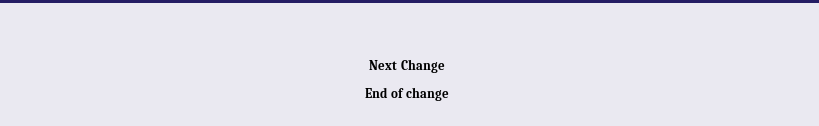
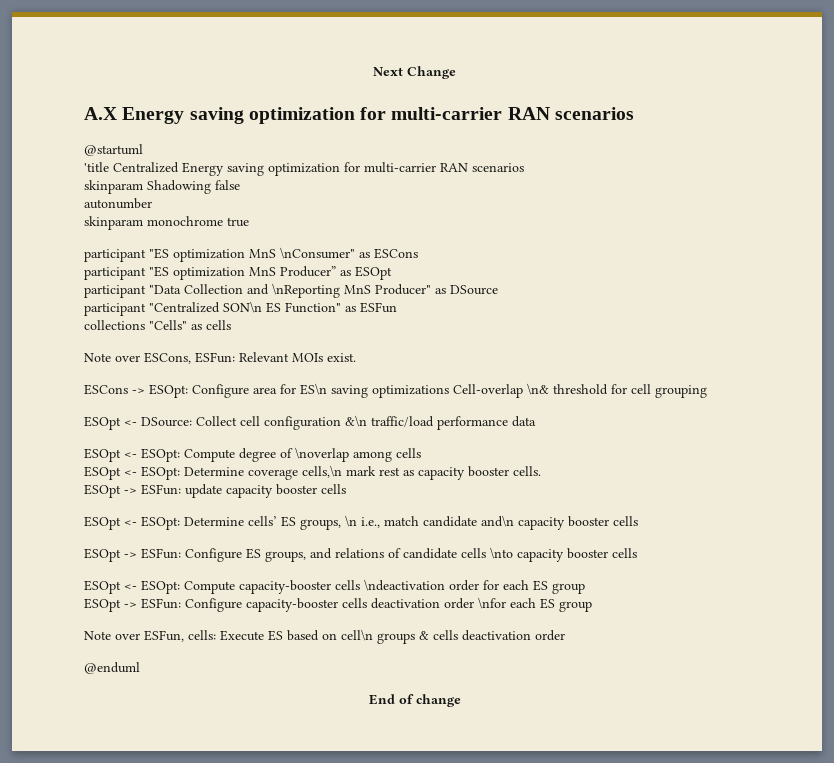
+ A.X Energy saving optimization for multi-carrier RAN scenarios
+ @startuml
+ 'title Centralized Energy saving optimization for multi-carrier RAN scenarios
+ skinparam Shadowing false
+ autonumber
+ skinparam monochrome true
+ participant "ES optimization MnS \nConsumer" as ESCons
+ participant "ES optimization MnS Producer” as ESOpt
+ participant "Data Collection and \nReporting MnS Producer" as DSource
+ participant "Centralized SON\n ES Function" as ESFun
+ collections "Cells" as cells
+ Note over ESCons, ESFun: Relevant MOIs exist.
+ ESCons -> ESOpt: Configure area for ES\n saving optimizations Cell-overlap \n& threshold for cell grouping
+ ESOpt <- DSource: Collect cell configuration &\n traffic/load performance data
+ ESOpt <- ESOpt: Compute degree of \noverlap among cells
+ ESOpt <- ESOpt: Determine coverage cells,\n mark rest as capacity booster cells.
+ ESOpt -> ESFun: update capacity booster cells
+ ESOpt <- ESOpt: Determine cells’ ES groups, \n i.e., match candidate and\n capacity booster cells
+ ESOpt -> ESFun: Configure ES groups, and relations of candidate cells \nto capacity booster cells
+ ESOpt <- ESOpt: Compute capacity-booster cells \ndeactivation order for each ES group
+ ESOpt -> ESFun: Configure capacity-booster cells deactivation order \nfor each ES group
+ Note over ESFun, cells: Execute ES based on cell\n groups & cells deactivation order
+ @enduml

